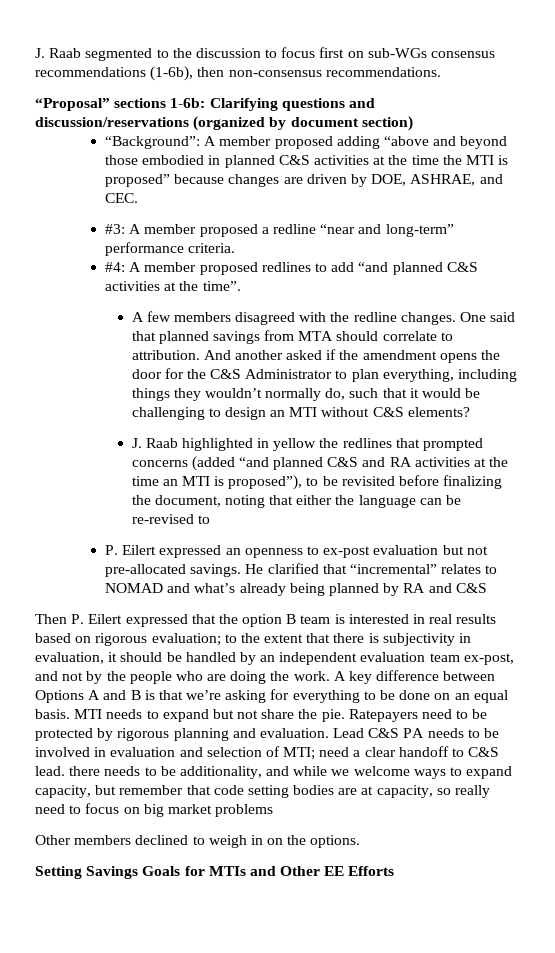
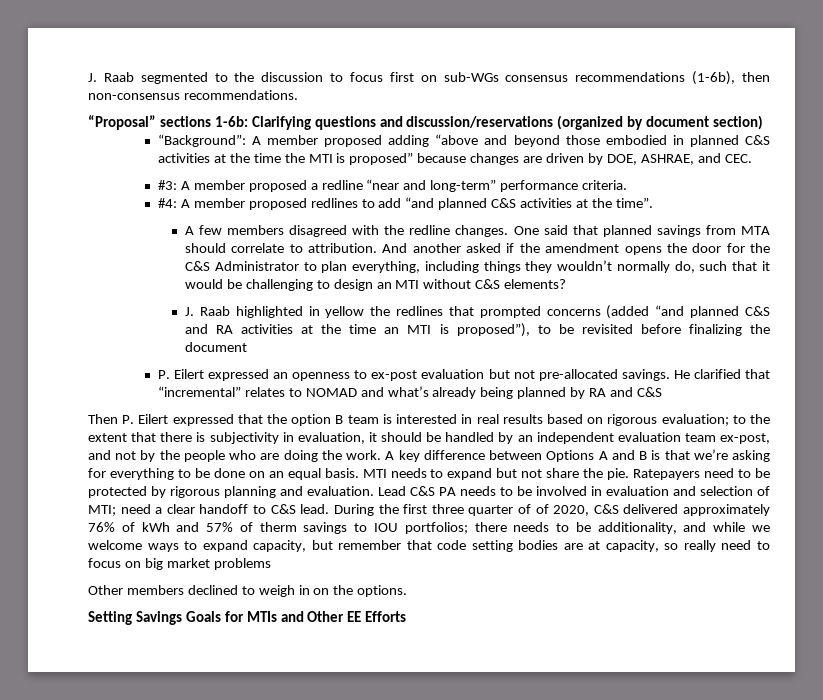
- J. Raab highlighted in yellow the redlines that prompted concerns (added “and planned C&S and RA activities at the time an MTI is proposed”), to be revisited before finalizing the document, noting that either the language can be re-revised to
+ J. Raab highlighted in yellow the redlines that prompted concerns (added “and planned C&S and RA activities at the time an MTI is proposed”), to be revisited before finalizing the document
- Lead C&S PA needs to be involved in evaluation and selection of MTI; need a clear handoff to C&S lead. there needs to be additionality, and while we welcome ways to expand capacity, but remember that code setting bodies are at capacity, so really need to focus on big market problems
+ Lead C&S PA needs to be involved in evaluation and selection of MTI; need a clear handoff to C&S lead. During the first three quarter of of 2020, C&S delivered approximately 76% of kWh and 57% of therm savings to IOU portfolios; there needs to be additionality, and while we welcome ways to expand capacity, but remember that code setting bodies are at capacity, so really need to focus on big market problems

